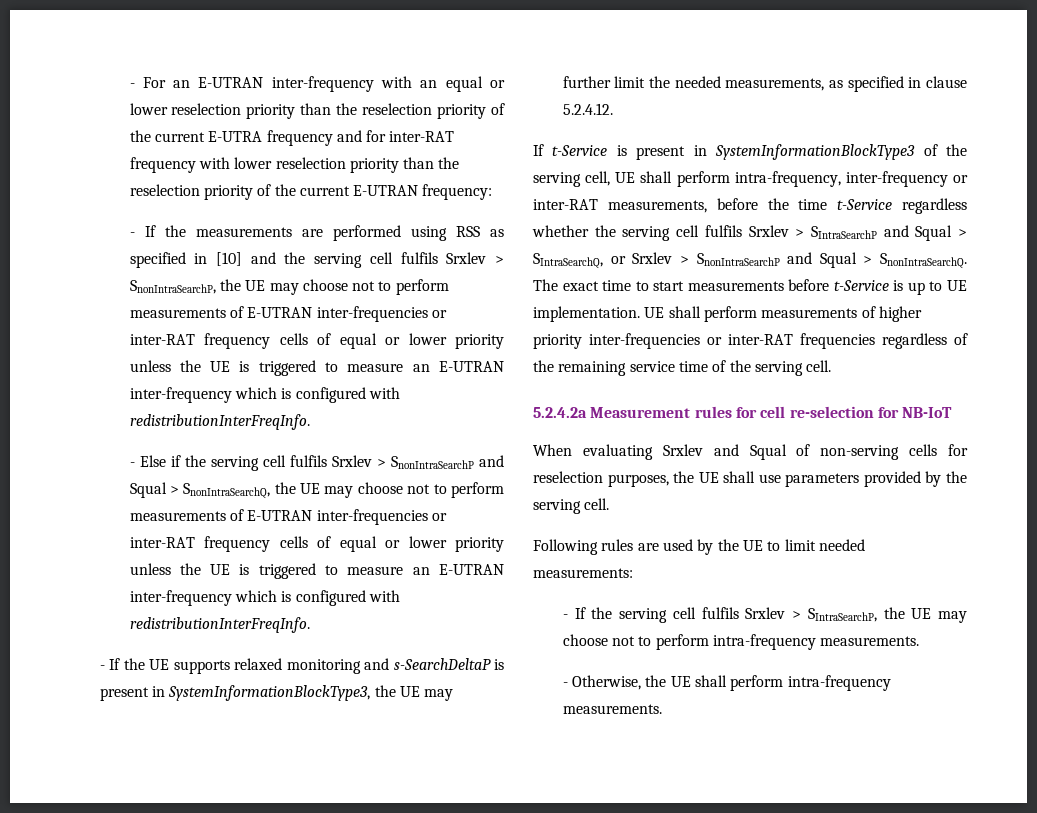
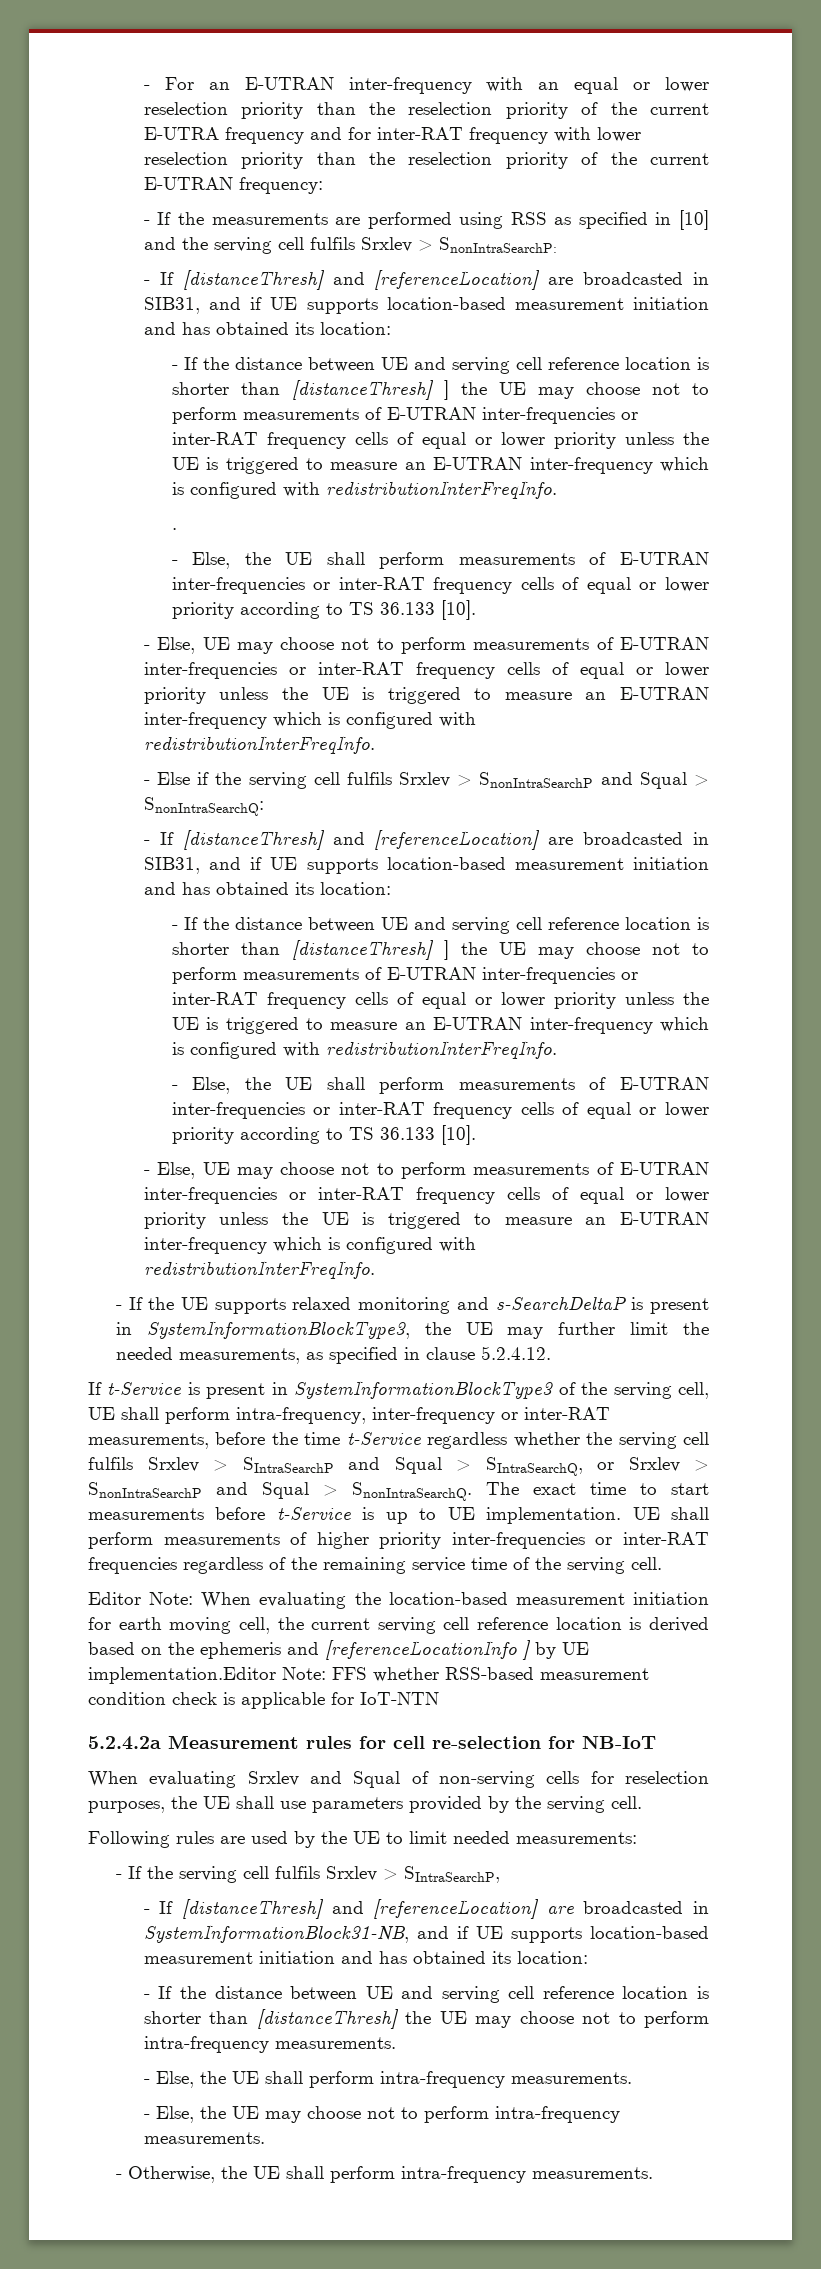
- - If the measurements are performed using RSS as specified in [10] and the serving cell fulfils Srxlev > SnonIntraSearchP, the UE may choose not to perform measurements of E-UTRAN inter-frequencies or inter-RAT frequency cells of equal or lower priority unless the UE is triggered to measure an E-UTRAN inter-frequency which is configured with redistributionInterFreqInfo.
+ - If the measurements are performed using RSS as specified in [10] and the serving cell fulfils Srxlev > SnonIntraSearchP:
+ - If [distanceThresh] and [referenceLocation] are broadcasted in SIB31, and if UE supports location-based measurement initiation and has obtained its location:
+ - If the distance between UE and serving cell reference location is shorter than [distanceThresh] ] the UE may choose not to perform measurements of E-UTRAN inter-frequencies or inter-RAT frequency cells of equal or lower priority unless the UE is triggered to measure an E-UTRAN inter-frequency which is configured with redistributionInterFreqInfo.
+ .
+ - Else, the UE shall perform measurements of E-UTRAN inter-frequencies or inter-RAT frequency cells of equal or lower priority according to TS 36.133 [10].
+ - Else, UE may choose not to perform measurements of E-UTRAN inter-frequencies or inter-RAT frequency cells of equal or lower priority unless the UE is triggered to measure an E-UTRAN inter-frequency which is configured with redistributionInterFreqInfo.
- - Else if the serving cell fulfils Srxlev > SnonIntraSearchP and Squal > SnonIntraSearchQ, the UE may choose not to perform measurements of E-UTRAN inter-frequencies or inter-RAT frequency cells of equal or lower priority unless the UE is triggered to measure an E-UTRAN inter-frequency which is configured with redistributionInterFreqInfo.
+ - Else if the serving cell fulfils Srxlev > SnonIntraSearchP and Squal > SnonIntraSearchQ:
+ - If [distanceThresh] and [referenceLocation] are broadcasted in SIB31, and if UE supports location-based measurement initiation and has obtained its location:
+ - If the distance between UE and serving cell reference location is shorter than [distanceThresh] ] the UE may choose not to perform measurements of E-UTRAN inter-frequencies or inter-RAT frequency cells of equal or lower priority unless the UE is triggered to measure an E-UTRAN inter-frequency which is configured with redistributionInterFreqInfo.
+ - Else, the UE shall perform measurements of E-UTRAN inter-frequencies or inter-RAT frequency cells of equal or lower priority according to TS 36.133 [10].
+ - Else, UE may choose not to perform measurements of E-UTRAN inter-frequencies or inter-RAT frequency cells of equal or lower priority unless the UE is triggered to measure an E-UTRAN inter-frequency which is configured with redistributionInterFreqInfo.
+ Editor Note: When evaluating the location-based measurement initiation for earth moving cell, the current serving cell reference location is derived based on the ephemeris and [referenceLocationInfo ] by UE implementation.Editor Note: FFS whether RSS-based measurement condition check is applicable for IoT-NTN
- - If the serving cell fulfils Srxlev > SIntraSearchP, the UE may choose not to perform intra-frequency measurements.
+ - If the serving cell fulfils Srxlev > SIntraSearchP,
+ - If [distanceThresh] and [referenceLocation] are broadcasted in SystemInformationBlock31-NB, and if UE supports location-based measurement initiation and has obtained its location:
+ - If the distance between UE and serving cell reference location is shorter than [distanceThresh] the UE may choose not to perform intra-frequency measurements.
+ - Else, the UE shall perform intra-frequency measurements.
+ - Else, the UE may choose not to perform intra-frequency measurements.

